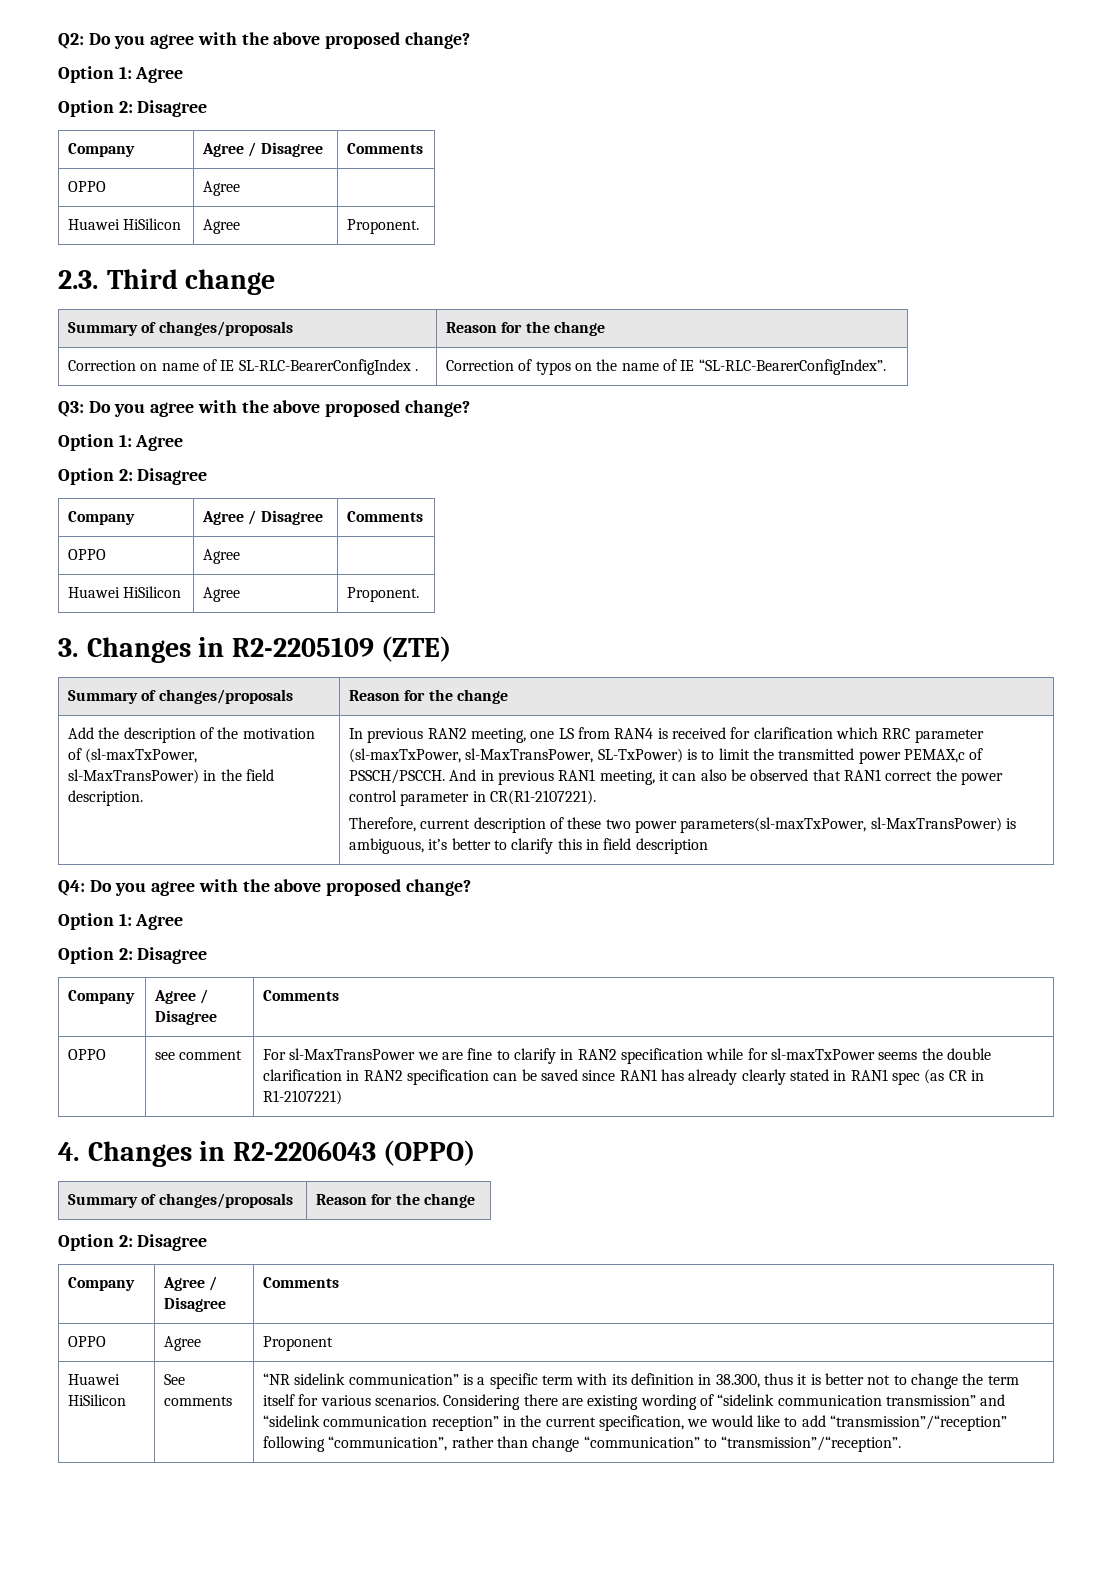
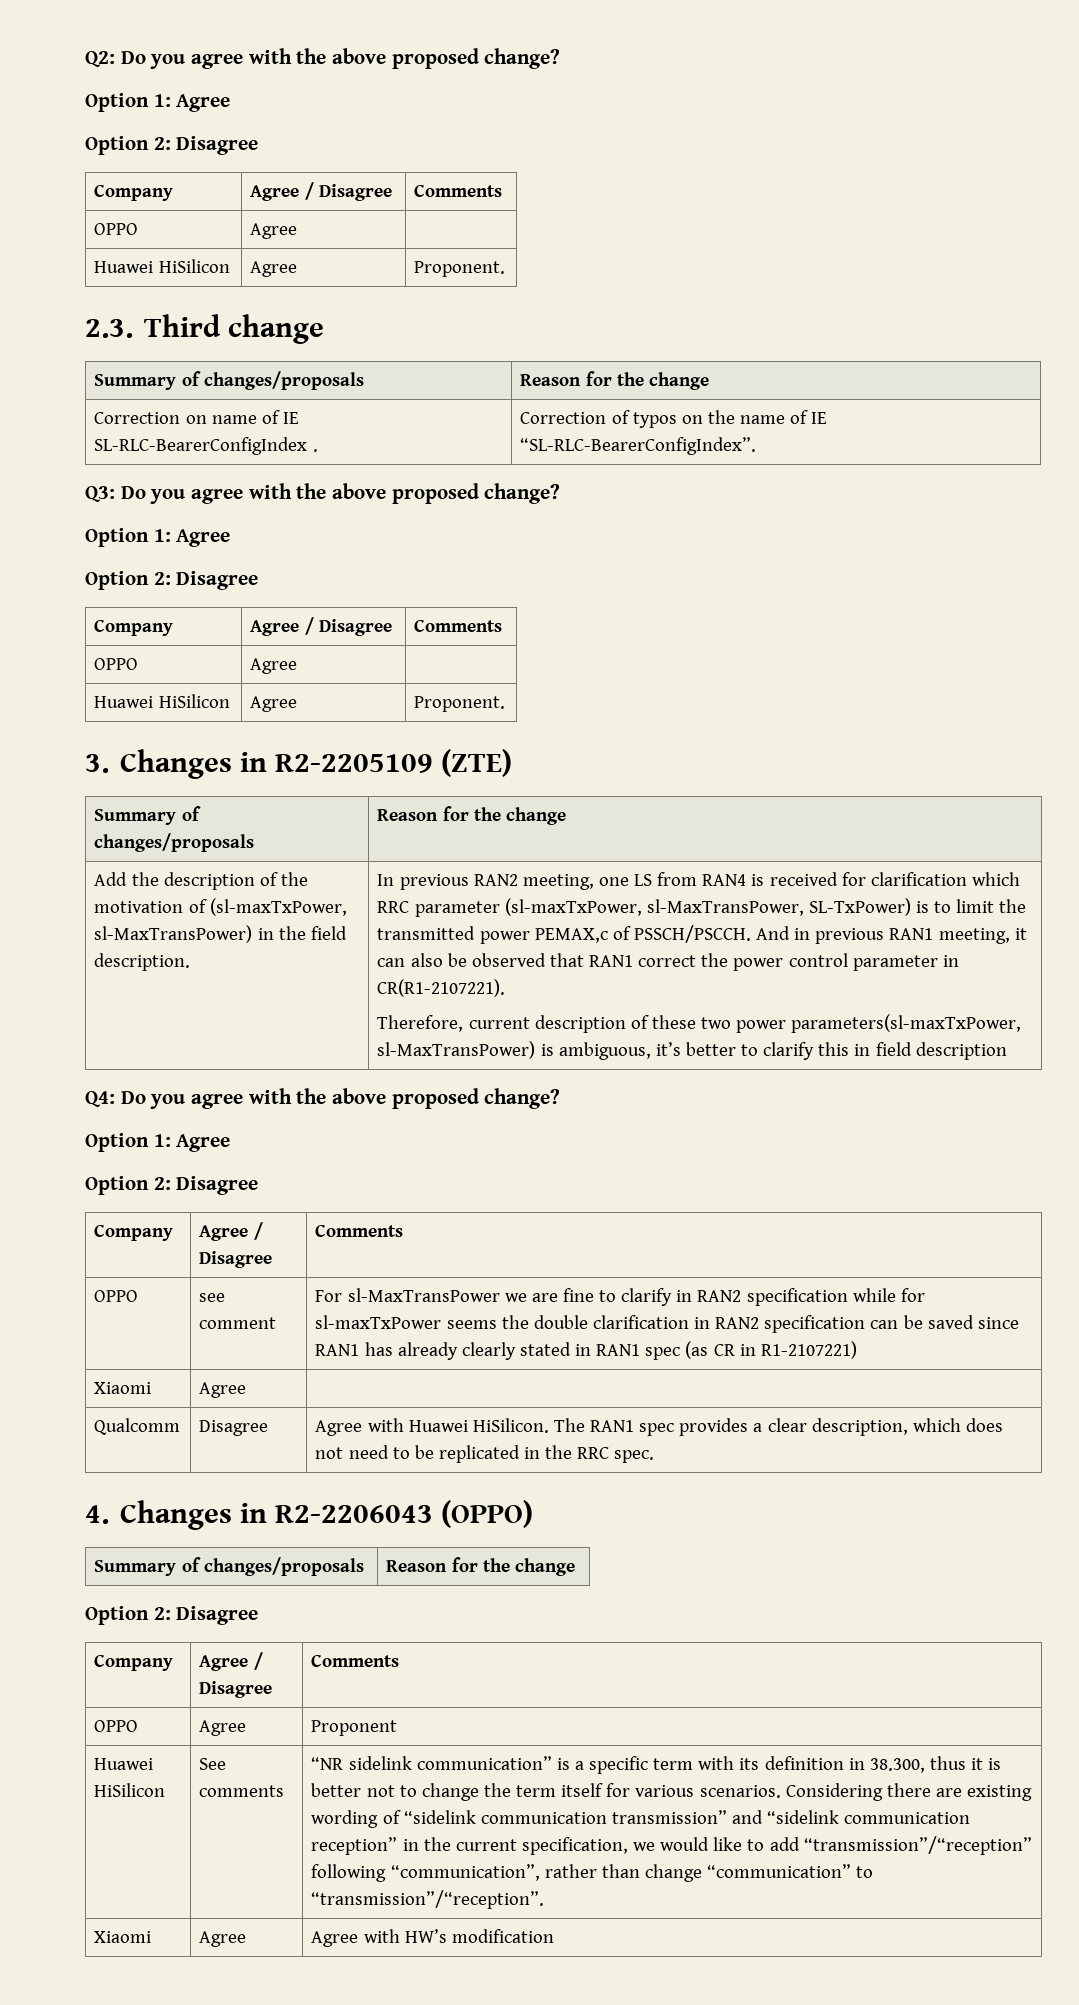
  OPPO | see comment | For sl-MaxTransPower we are fine to clarify in RAN2 specification while for sl-maxTxPower seems the double clarification in RAN2 specification can be saved since RAN1 has already clearly stated in RAN1 spec (as CR in R1-2107221)
+ Xiaomi | Agree |
+ Qualcomm | Disagree | Agree with Huawei HiSilicon. The RAN1 spec provides a clear description, which does not need to be replicated in the RRC spec.
+ Xiaomi | Agree | Agree with HW’s modification

